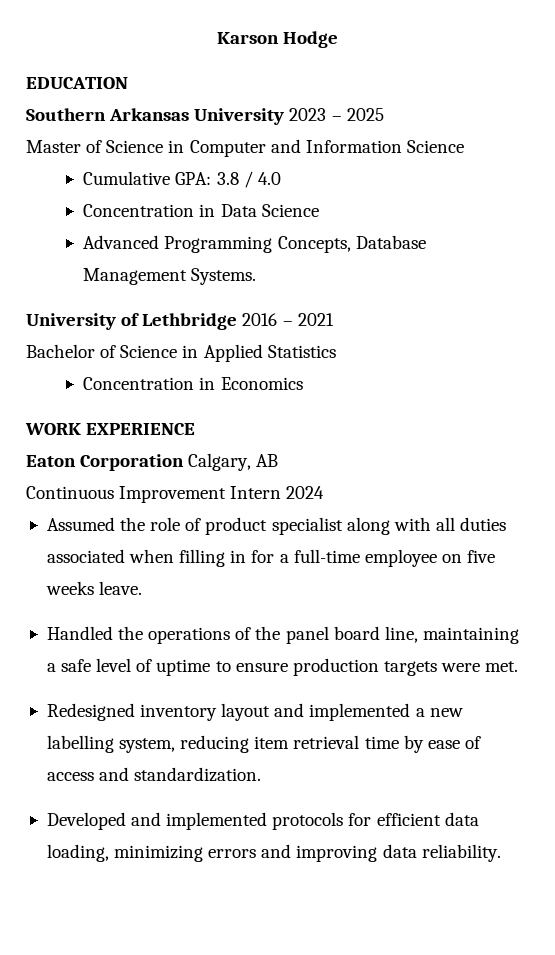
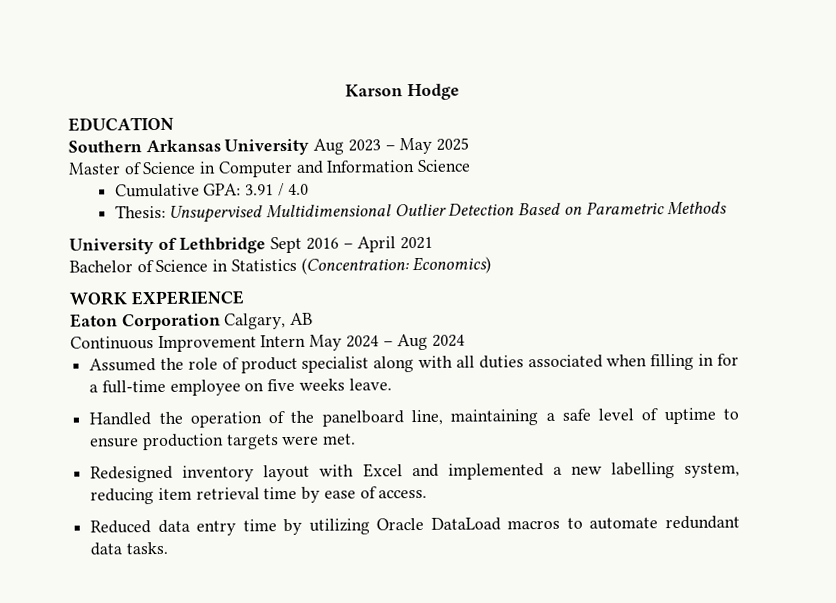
- Southern Arkansas University 2023 – 2025
+ Southern Arkansas University Aug 2023 – May 2025
- Cumulative GPA: 3.8 / 4.0
+ Cumulative GPA: 3.91 / 4.0
- Concentration in Data Science
- Advanced Programming Concepts, Database Management Systems.
+ Thesis: Unsupervised Multidimensional Outlier Detection Based on Parametric Methods
- University of Lethbridge 2016 – 2021
+ University of Lethbridge Sept 2016 – April 2021
- Bachelor of Science in Applied Statistics
- Concentration in Economics
+ Bachelor of Science in Statistics (Concentration: Economics)
- Continuous Improvement Intern 2024
+ Continuous Improvement Intern May 2024 – Aug 2024
- Handled the operations of the panel board line, maintaining a safe level of uptime to ensure production targets were met.
+ Handled the operation of the panelboard line, maintaining a safe level of uptime to ensure production targets were met.
- Redesigned inventory layout and implemented a new labelling system, reducing item retrieval time by ease of access and standardization.
- Developed and implemented protocols for efficient data loading, minimizing errors and improving data reliability.
+ Redesigned inventory layout with Excel and implemented a new labelling system, reducing item retrieval time by ease of access.
+ Reduced data entry time by utilizing Oracle DataLoad macros to automate redundant data tasks.

